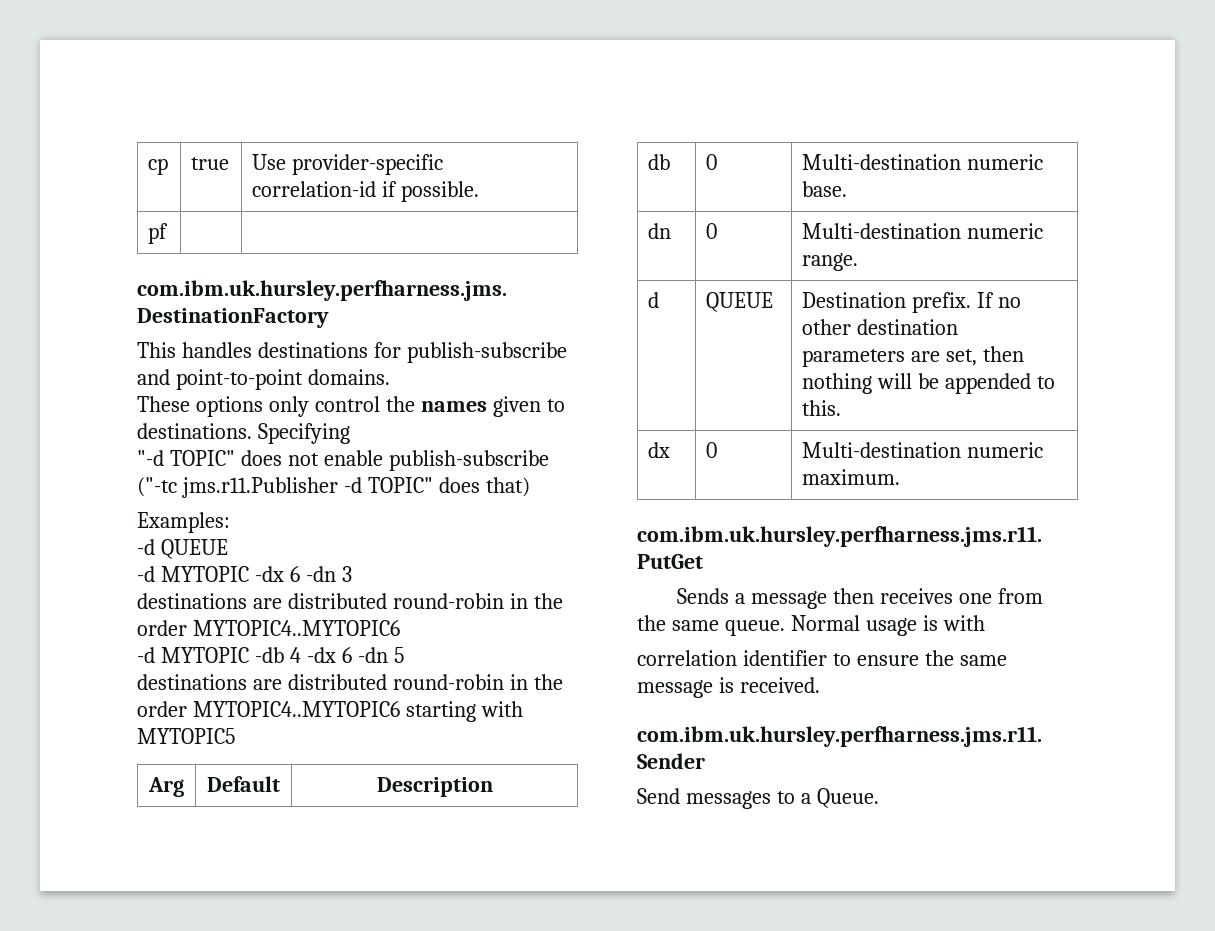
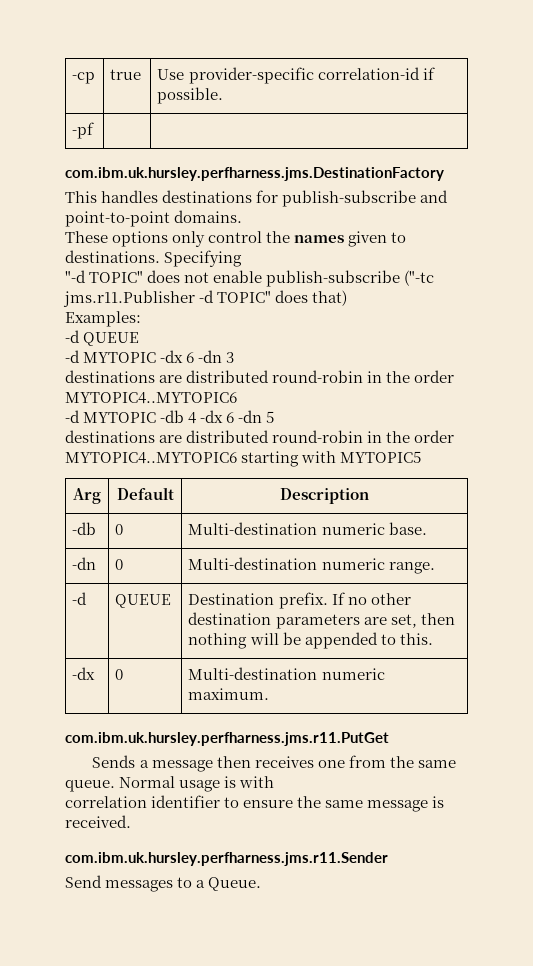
- cp | true | Use provider-specific correlation-id if possible.
+ -cp | true | Use provider-specific correlation-id if possible.
- pf | |
+ -pf | |
- db | 0 | Multi-destination numeric base.
+ -db | 0 | Multi-destination numeric base.
- dn | 0 | Multi-destination numeric range.
+ -dn | 0 | Multi-destination numeric range.
- d | QUEUE | Destination prefix. If no other destination parameters are set, then nothing will be appended to this.
+ -d | QUEUE | Destination prefix. If no other destination parameters are set, then nothing will be appended to this.
- dx | 0 | Multi-destination numeric maximum.
+ -dx | 0 | Multi-destination numeric maximum.

